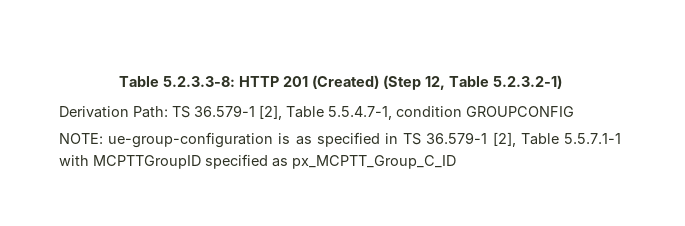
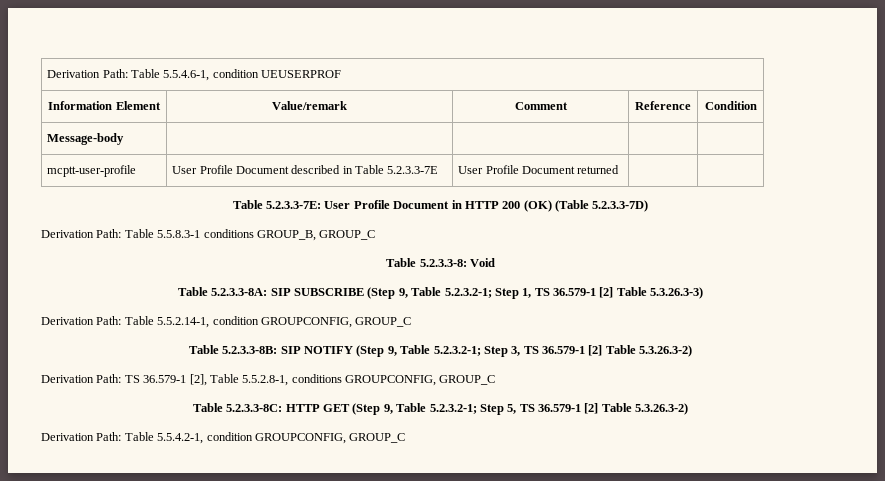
- Table 5.2.3.3-8: HTTP 201 (Created) (Step 12, Table 5.2.3.2-1)
+ Derivation Path: Table 5.5.4.6-1, condition UEUSERPROF
+ Information Element | Value/remark | Comment | Reference | Condition
+ Message-body | | | |
+ mcptt-user-profile | User Profile Document described in Table 5.2.3.3-7E | User Profile Document returned | |
+ Table 5.2.3.3-7E: User Profile Document in HTTP 200 (OK) (Table 5.2.3.3-7D)
+ Derivation Path: Table 5.5.8.3-1 conditions GROUP_B, GROUP_C
+ Table 5.2.3.3-8: Void
+ Table 5.2.3.3-8A: SIP SUBSCRIBE (Step 9, Table 5.2.3.2-1; Step 1, TS 36.579-1 [2] Table 5.3.26.3-3)
+ Derivation Path: Table 5.5.2.14-1, condition GROUPCONFIG, GROUP_C
+ Table 5.2.3.3-8B: SIP NOTIFY (Step 9, Table 5.2.3.2-1; Step 3, TS 36.579-1 [2] Table 5.3.26.3-2)
- Derivation Path: TS 36.579-1 [2], Table 5.5.4.7-1, condition GROUPCONFIG
- NOTE: ue-group-configuration is as specified in TS 36.579-1 [2], Table 5.5.7.1-1 with MCPTTGroupID specified as px_MCPTT_Group_C_ID
+ Derivation Path: TS 36.579-1 [2], Table 5.5.2.8-1, conditions GROUPCONFIG, GROUP_C
+ Table 5.2.3.3-8C: HTTP GET (Step 9, Table 5.2.3.2-1; Step 5, TS 36.579-1 [2] Table 5.3.26.3-2)
+ Derivation Path: Table 5.5.4.2-1, condition GROUPCONFIG, GROUP_C

